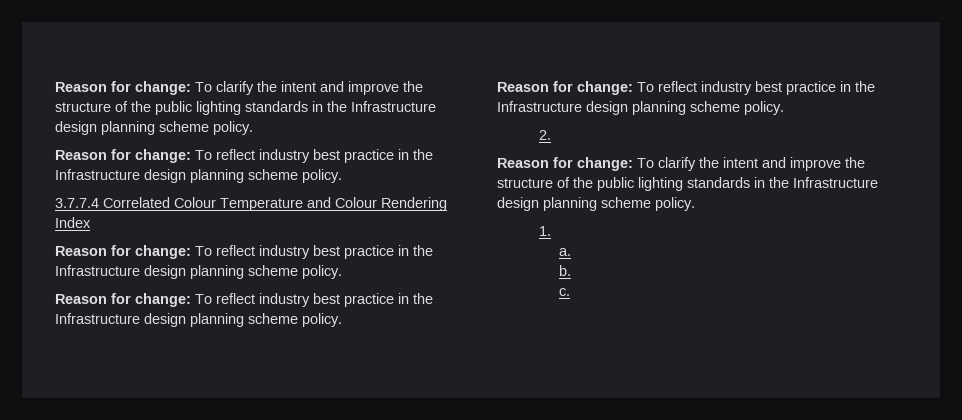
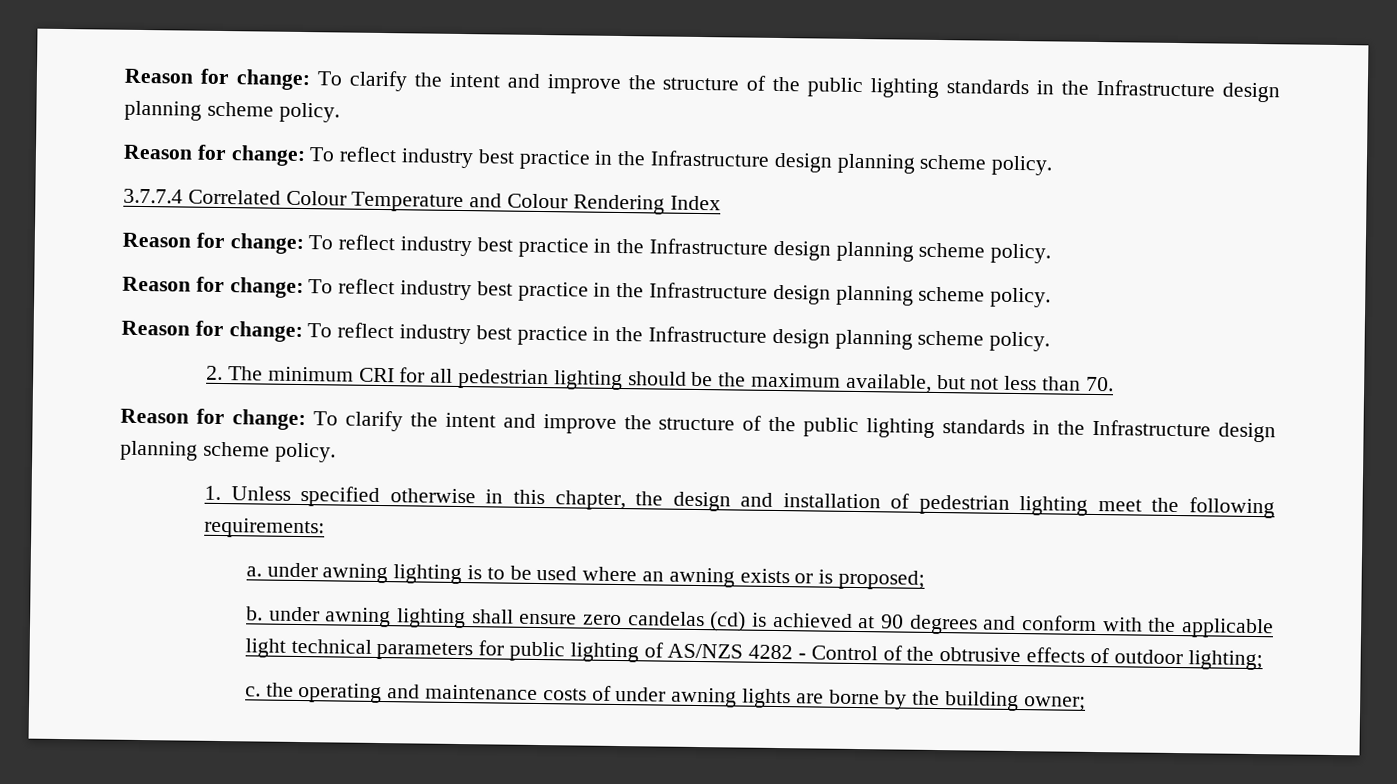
- 2.
+ 2. The minimum CRI for all pedestrian lighting should be the maximum available, but not less than 70.
- 1.
- a.
- b.
- c.
+ 1. Unless specified otherwise in this chapter, the design and installation of pedestrian lighting meet the following requirements:
+ a. under awning lighting is to be used where an awning exists or is proposed;
+ b. under awning lighting shall ensure zero candelas (cd) is achieved at 90 degrees and conform with the applicable light technical parameters for public lighting of AS/NZS 4282 - Control of the obtrusive effects of outdoor lighting;
+ c. the operating and maintenance costs of under awning lights are borne by the building owner;

